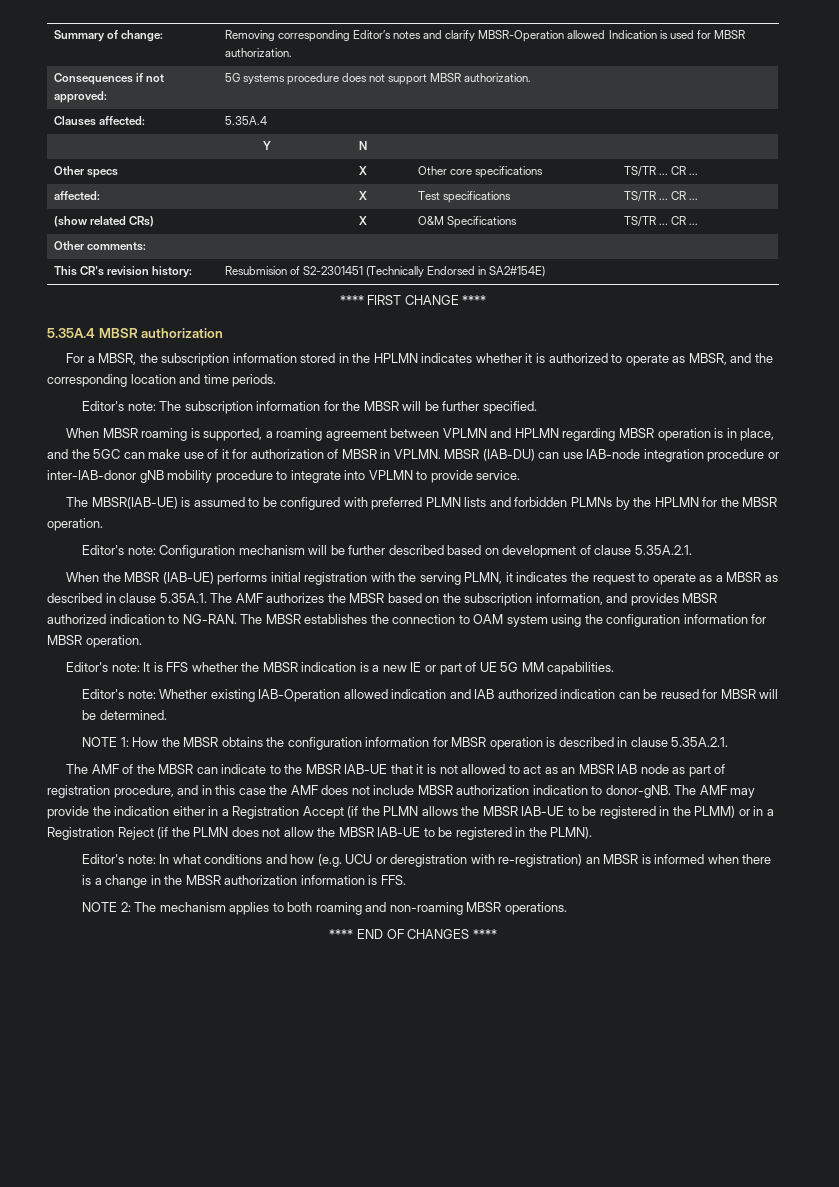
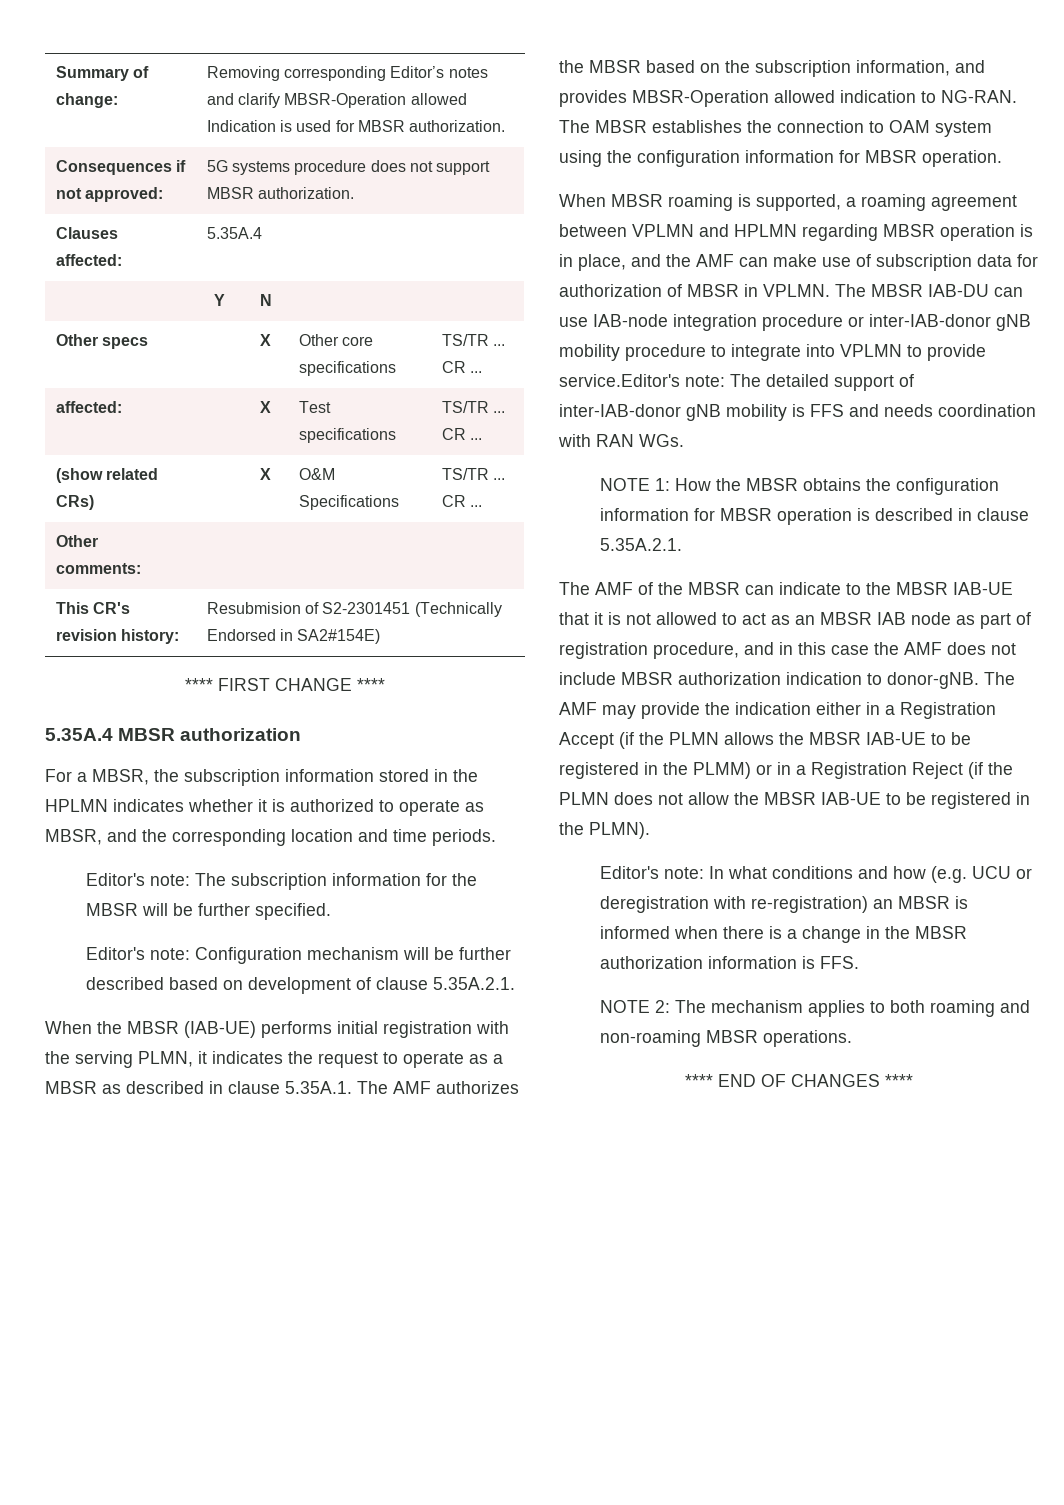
- When MBSR roaming is supported, a roaming agreement between VPLMN and HPLMN regarding MBSR operation is in place, and the 5GC can make use of it for authorization of MBSR in VPLMN. MBSR (IAB-DU) can use IAB-node integration procedure or inter-IAB-donor gNB mobility procedure to integrate into VPLMN to provide service.
- The MBSR(IAB-UE) is assumed to be configured with preferred PLMN lists and forbidden PLMNs by the HPLMN for the MBSR operation.
- When the MBSR (IAB-UE) performs initial registration with the serving PLMN, it indicates the request to operate as a MBSR as described in clause 5.35A.1. The AMF authorizes the MBSR based on the subscription information, and provides MBSR authorized indication to NG-RAN.
+ When the MBSR (IAB-UE) performs initial registration with the serving PLMN, it indicates the request to operate as a MBSR as described in clause 5.35A.1. The AMF authorizes the MBSR based on the subscription information, and provides MBSR-Operation allowed indication to NG-RAN.
- Editor's note: It is FFS whether the MBSR indication is a new IE or part of UE 5G MM capabilities.
- Editor's note: Whether existing IAB-Operation allowed indication and IAB authorized indication can be reused for MBSR will be determined.
+ When MBSR roaming is supported, a roaming agreement between VPLMN and HPLMN regarding MBSR operation is in place, and the AMF can make use of subscription data for authorization of MBSR in VPLMN. The MBSR IAB-DU can use IAB-node integration procedure or inter-IAB-donor gNB mobility procedure to integrate into VPLMN to provide service.Editor's note: The detailed support of inter-IAB-donor gNB mobility is FFS and needs coordination with RAN WGs.

